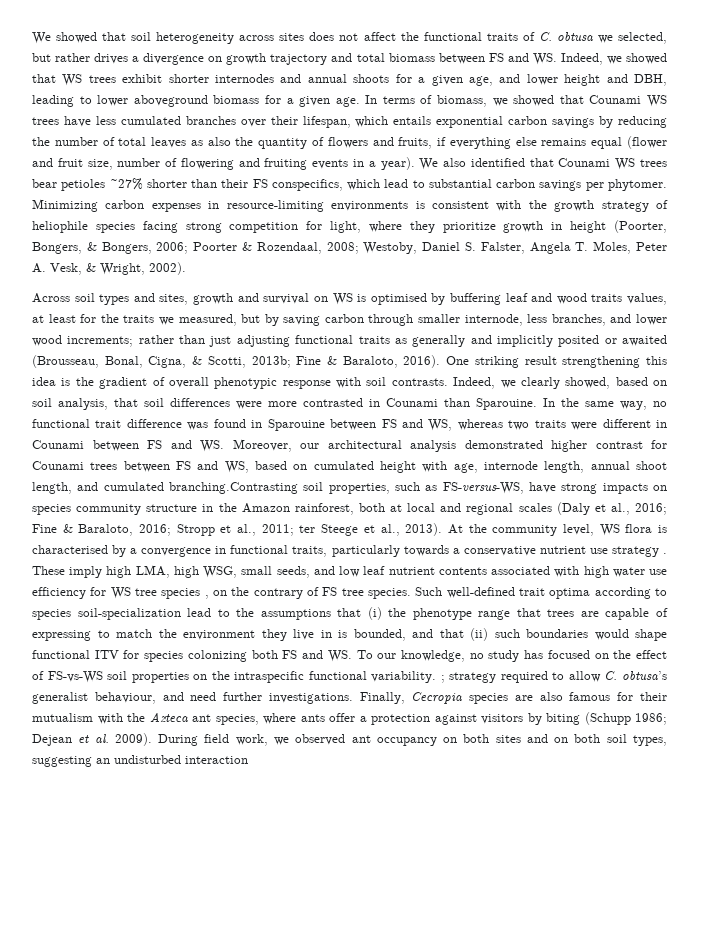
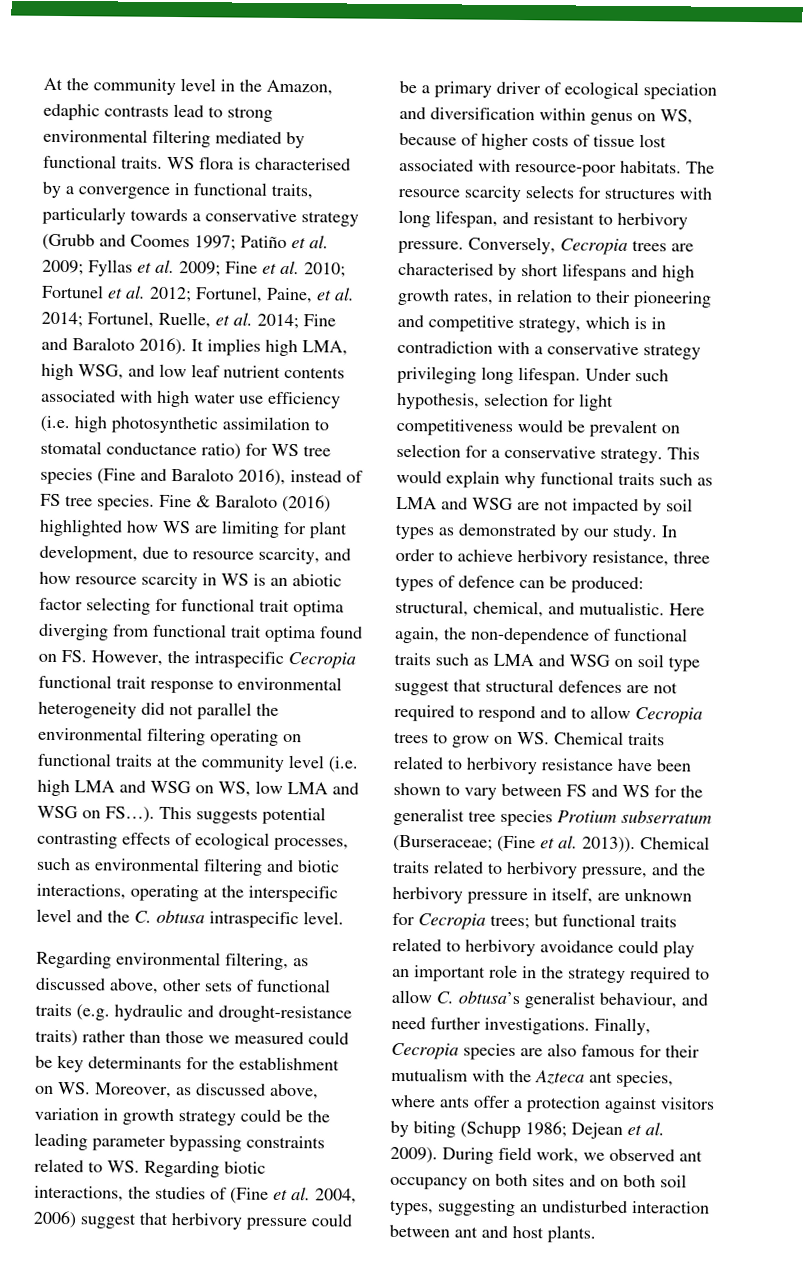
- We showed that soil heterogeneity across sites does not affect the functional traits of C. obtusa we selected, but rather drives a divergence on growth trajectory and total biomass between FS and WS. Indeed, we showed that WS trees exhibit shorter internodes and annual shoots for a given age, and lower height and DBH, leading to lower aboveground biomass for a given age. In terms of biomass, we showed that Counami WS trees have less cumulated branches over their lifespan, which entails exponential carbon savings by reducing the number of total leaves as also the quantity of flowers and fruits, if everything else remains equal (flower and fruit size, number of flowering and fruiting events in a year). We also identified that Counami WS trees bear petioles ~27% shorter than their FS conspecifics, which lead to substantial carbon savings per phytomer. Minimizing carbon expenses in resource-limiting environments is consistent with the growth strategy of heliophile species facing strong competition for light, where they prioritize growth in height (Poorter, Bongers, & Bongers, 2006; Poorter & Rozendaal, 2008; Westoby, Daniel S. Falster, Angela T. Moles, Peter A. Vesk, & Wright, 2002).
- Across soil types and sites, growth and survival on WS is optimised by buffering leaf and wood traits values, at least for the traits we measured, but by saving carbon through smaller internode, less branches, and lower wood increments; rather than just adjusting functional traits as generally and implicitly posited or awaited (Brousseau, Bonal, Cigna, & Scotti, 2013b; Fine & Baraloto, 2016). One striking result strengthening this idea is the gradient of overall phenotypic response with soil contrasts. Indeed, we clearly showed, based on soil analysis, that soil differences were more contrasted in Counami than Sparouine. In the same way, no functional trait difference was found in Sparouine between FS and WS, whereas two traits were different in Counami between FS and WS. Moreover, our architectural analysis demonstrated higher contrast for Counami trees between FS and WS, based on cumulated height with age, internode length, annual shoot length, and cumulated branching.Contrasting soil properties, such as FS-versus-WS, have strong impacts on species community structure in the Amazon rainforest, both at local and regional scales (Daly et al., 2016; Fine & Baraloto, 2016; Stropp et al., 2011; ter Steege et al., 2013). At the community level, WS flora is characterised by a convergence in functional traits, particularly towards a conservative nutrient use strategy . These imply high LMA, high WSG, small seeds, and low leaf nutrient contents associated with high water use efficiency for WS tree species , on the contrary of FS tree species. Such well-defined trait optima according to species soil-specialization lead to the assumptions that (i) the phenotype range that trees are capable of expressing to match the environment they live in is bounded, and that (ii) such boundaries would shape functional ITV for species colonizing both FS and WS. To our knowledge, no study has focused on the effect of FS-vs-WS soil properties on the intraspecific functional variability. ; strategy required to allow C. obtusa’s generalist behaviour, and need further investigations.
+ At the community level in the Amazon, edaphic contrasts lead to strong environmental filtering mediated by functional traits. WS flora is characterised by a convergence in functional traits, particularly towards a conservative strategy (Grubb and Coomes 1997; Patiño et al. 2009; Fyllas et al. 2009; Fine et al. 2010; Fortunel et al. 2012; Fortunel, Paine, et al. 2014; Fortunel, Ruelle, et al. 2014; Fine and Baraloto 2016). It implies high LMA, high WSG, and low leaf nutrient contents associated with high water use efficiency (i.e. high photosynthetic assimilation to stomatal conductance ratio) for WS tree species (Fine and Baraloto 2016), instead of FS tree species. Fine & Baraloto (2016) highlighted how WS are limiting for plant development, due to resource scarcity, and how resource scarcity in WS is an abiotic factor selecting for functional trait optima diverging from functional trait optima found on FS. However, the intraspecific Cecropia functional trait response to environmental heterogeneity did not parallel the environmental filtering operating on functional traits at the community level (i.e. high LMA and WSG on WS, low LMA and WSG on FS…). This suggests potential contrasting effects of ecological processes, such as environmental filtering and biotic interactions, operating at the interspecific level and the C. obtusa intraspecific level.
+ Regarding environmental filtering, as discussed above, other sets of functional traits (e.g. hydraulic and drought-resistance traits) rather than those we measured could be key determinants for the establishment on WS. Moreover, as discussed above, variation in growth strategy could be the leading parameter bypassing constraints related to WS. Regarding biotic interactions, the studies of (Fine et al. 2004, 2006) suggest that herbivory pressure could be a primary driver of ecological speciation and diversification within genus on WS, because of higher costs of tissue lost associated with resource-poor habitats. The resource scarcity selects for structures with long lifespan, and resistant to herbivory pressure. Conversely, Cecropia trees are characterised by short lifespans and high growth rates, in relation to their pioneering and competitive strategy, which is in contradiction with a conservative strategy privileging long lifespan. Under such hypothesis, selection for light competitiveness would be prevalent on selection for a conservative strategy. This would explain why functional traits such as LMA and WSG are not impacted by soil types as demonstrated by our study. In order to achieve herbivory resistance, three types of defence can be produced: structural, chemical, and mutualistic. Here again, the non-dependence of functional traits such as LMA and WSG on soil type suggest that structural defences are not required to respond and to allow Cecropia trees to grow on WS. Chemical traits related to herbivory resistance have been shown to vary between FS and WS for the generalist tree species Protium subserratum (Burseraceae; (Fine et al. 2013)). Chemical traits related to herbivory pressure, and the herbivory pressure in itself, are unknown for Cecropia trees; but functional traits related to herbivory avoidance could play an important role in the strategy required to allow C. obtusa’s generalist behaviour, and need further investigations.
- During field work, we observed ant occupancy on both sites and on both soil types, suggesting an undisturbed interaction
+ During field work, we observed ant occupancy on both sites and on both soil types, suggesting an undisturbed interaction between ant and host plants.

